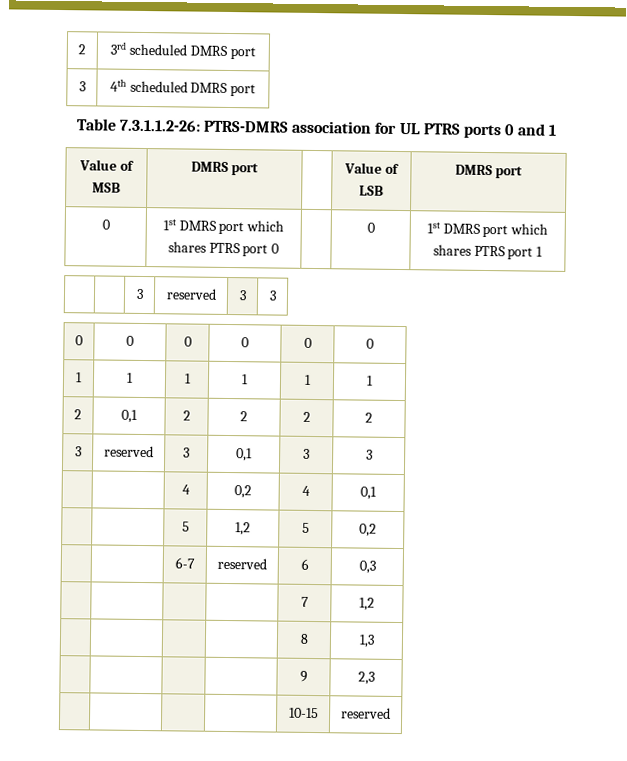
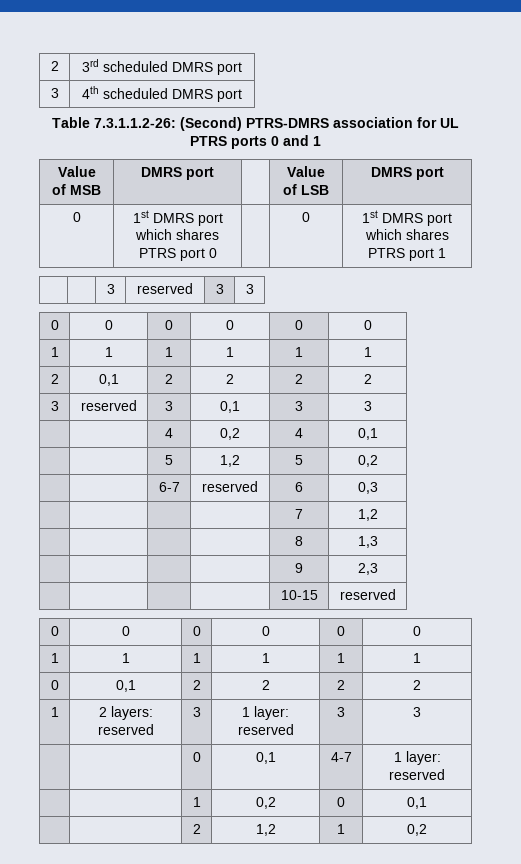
- Table 7.3.1.1.2-26: PTRS-DMRS association for UL PTRS ports 0 and 1
+ Table 7.3.1.1.2-26: (Second) PTRS-DMRS association for UL PTRS ports 0 and 1
  | | | | 10-15 | reserved
+ 0 | 0 | 0 | 0 | 0 | 0
+ 1 | 1 | 1 | 1 | 1 | 1
+ 0 | 0,1 | 2 | 2 | 2 | 2
+ 1 | 2 layers: reserved | 3 | 1 layer: reserved | 3 | 3
+ | | 0 | 0,1 | 4-7 | 1 layer: reserved
+ | | 1 | 0,2 | 0 | 0,1
+ | | 2 | 1,2 | 1 | 0,2

